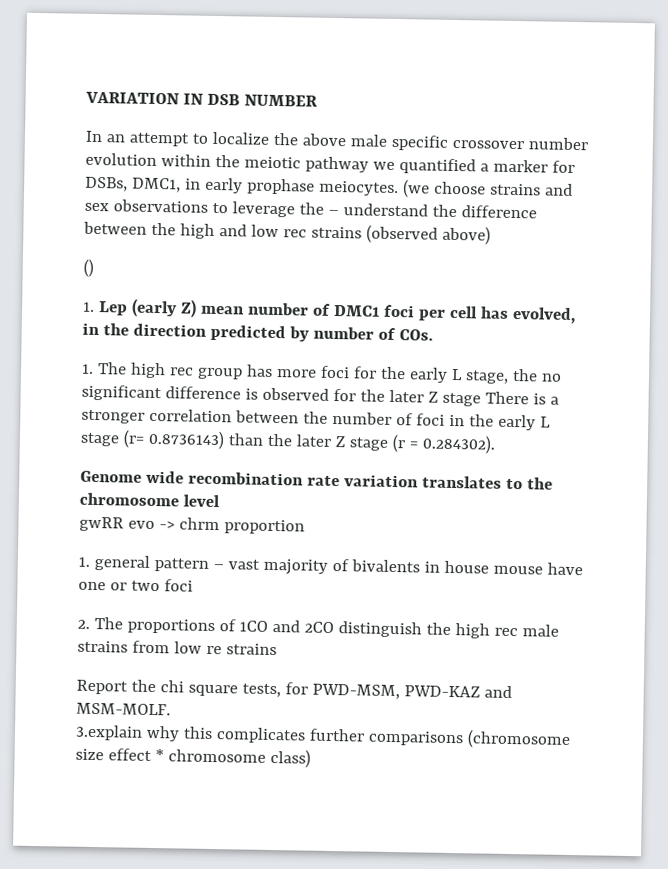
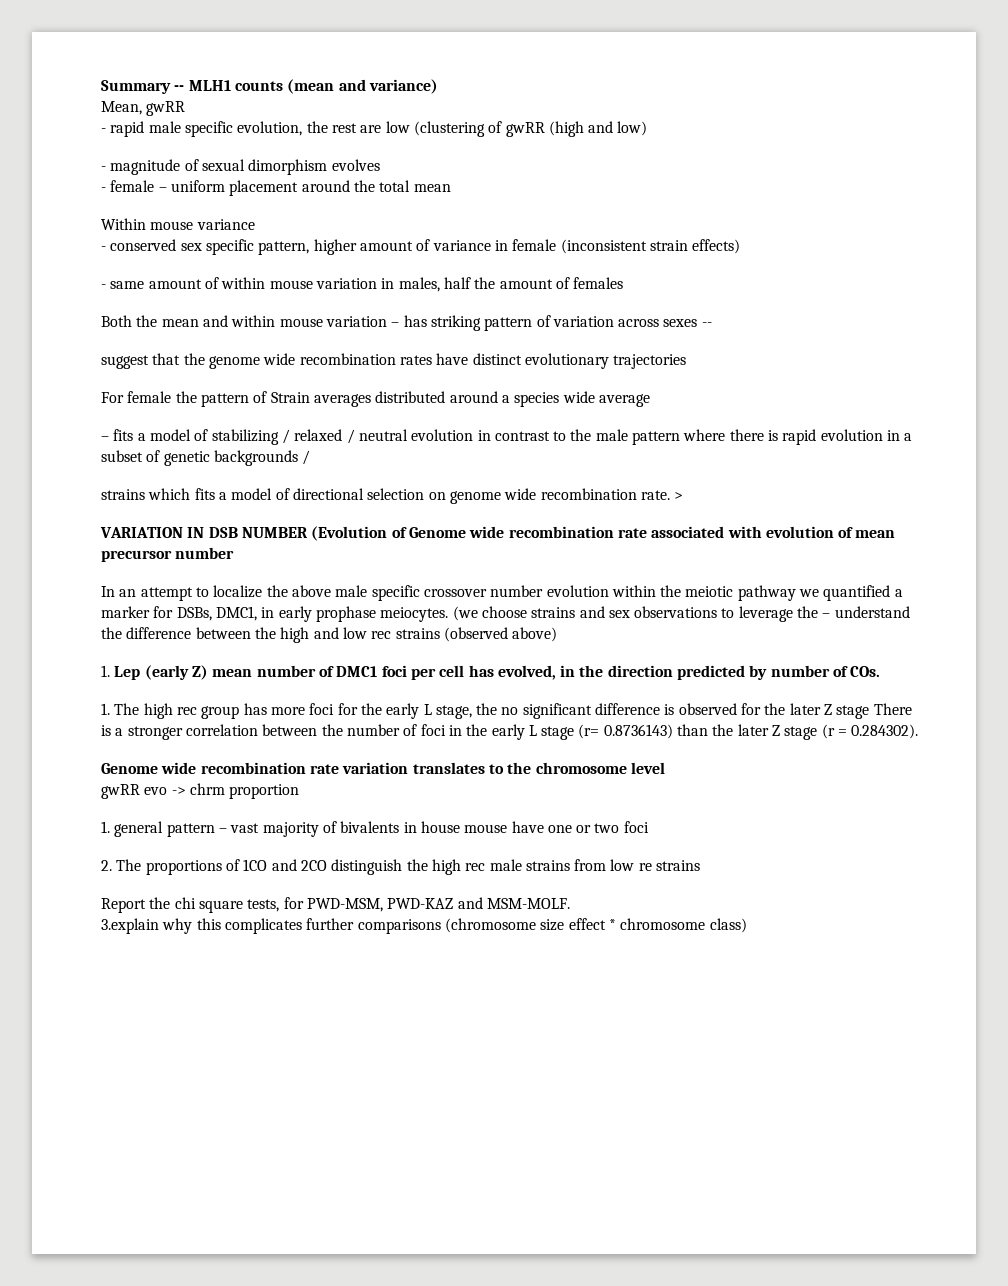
- VARIATION IN DSB NUMBER
+ Summary -- MLH1 counts (mean and variance)
+ Mean, gwRR
+ - rapid male specific evolution, the rest are low (clustering of gwRR (high and low)
+ - magnitude of sexual dimorphism evolves
+ - female – uniform placement around the total mean
+ Within mouse variance
+ - conserved sex specific pattern, higher amount of variance in female (inconsistent strain effects)
+ - same amount of within mouse variation in males, half the amount of females
+ Both the mean and within mouse variation – has striking pattern of variation across sexes --
+ suggest that the genome wide recombination rates have distinct evolutionary trajectories
+ For female the pattern of Strain averages distributed around a species wide average
+ – fits a model of stabilizing / relaxed / neutral evolution in contrast to the male pattern where there is rapid evolution in a subset of genetic backgrounds /
+ strains which fits a model of directional selection on genome wide recombination rate. >
+ VARIATION IN DSB NUMBER (Evolution of Genome wide recombination rate associated with evolution of mean precursor number
- ()

